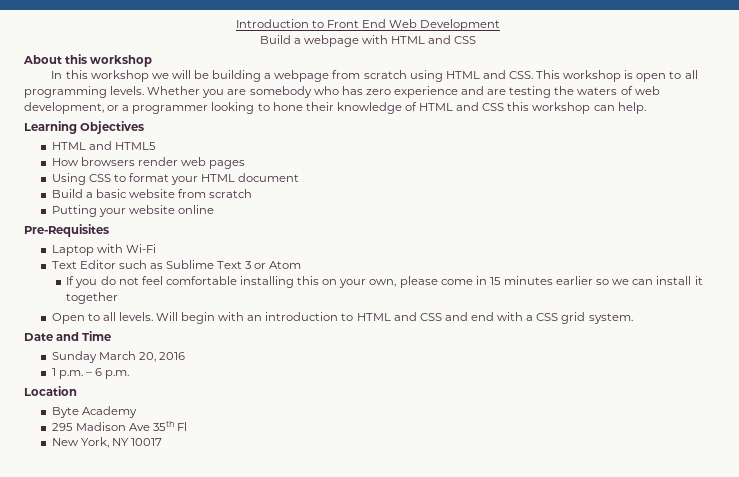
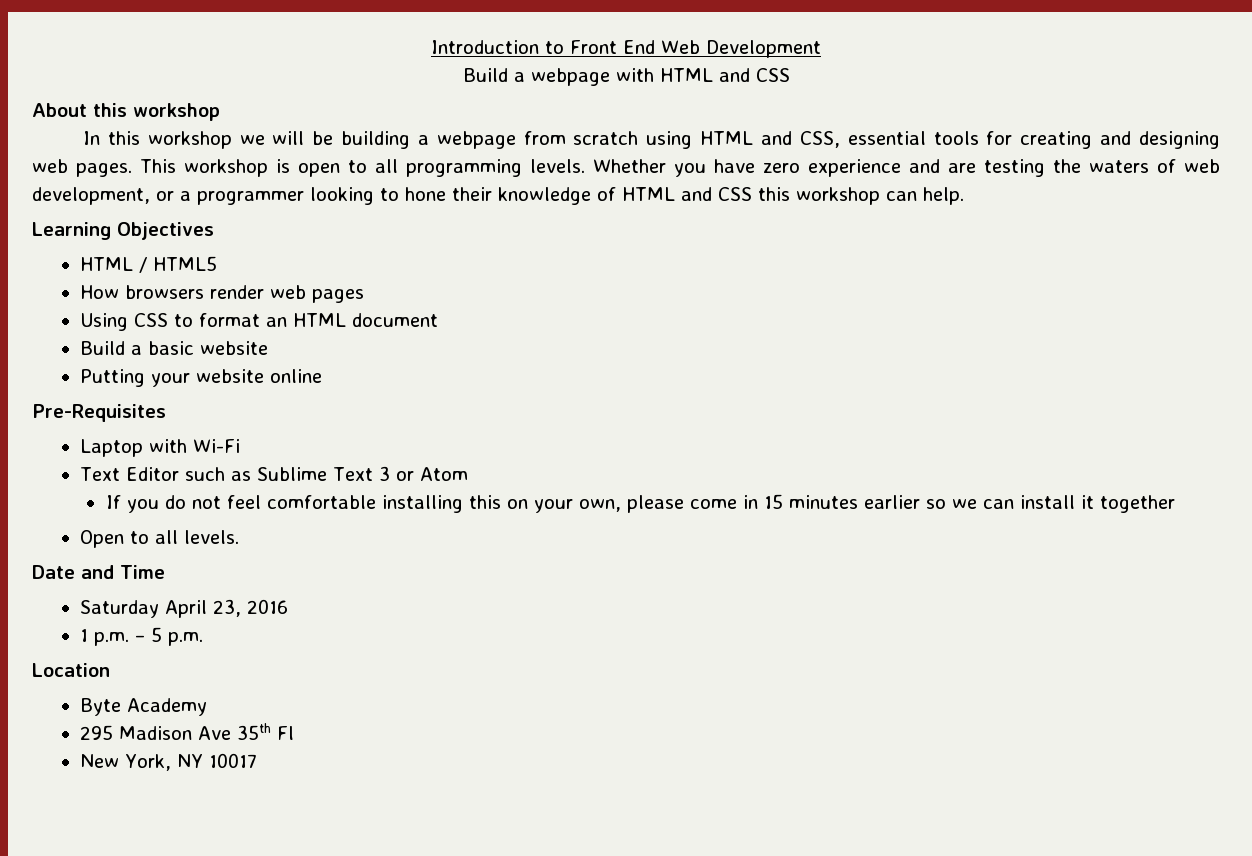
- In this workshop we will be building a webpage from scratch using HTML and CSS. This workshop is open to all programming levels.
+ In this workshop we will be building a webpage from scratch using HTML and CSS, essential tools for creating and designing web pages. This workshop is open to all programming levels.
- Whether you are somebody who has zero experience and are testing the waters of web development, or a programmer looking to hone their knowledge of HTML and CSS this workshop can help.
+ Whether you have zero experience and are testing the waters of web development, or a programmer looking to hone their knowledge of HTML and CSS this workshop can help.
- HTML and HTML5
+ HTML / HTML5
- Using CSS to format your HTML document
+ Using CSS to format an HTML document
- Build a basic website from scratch
+ Build a basic website
- Will begin with an introduction to HTML and CSS and end with a CSS grid system.
- Sunday March 20, 2016
+ Saturday April 23, 2016
- 1 p.m. – 6 p.m.
+ 1 p.m. – 5 p.m.

